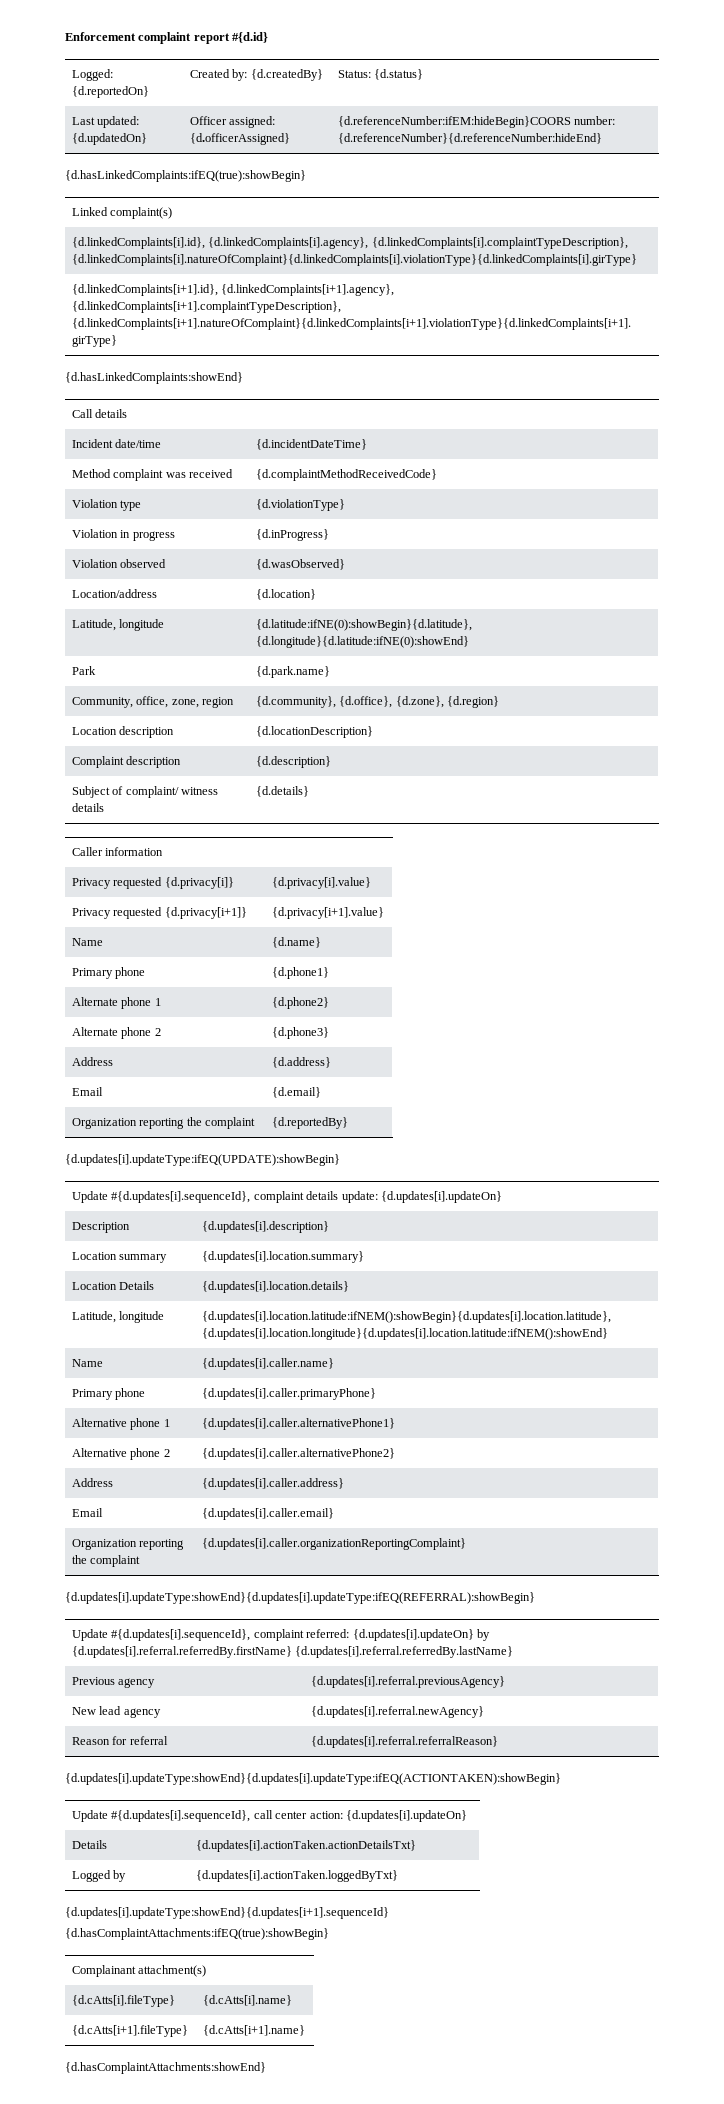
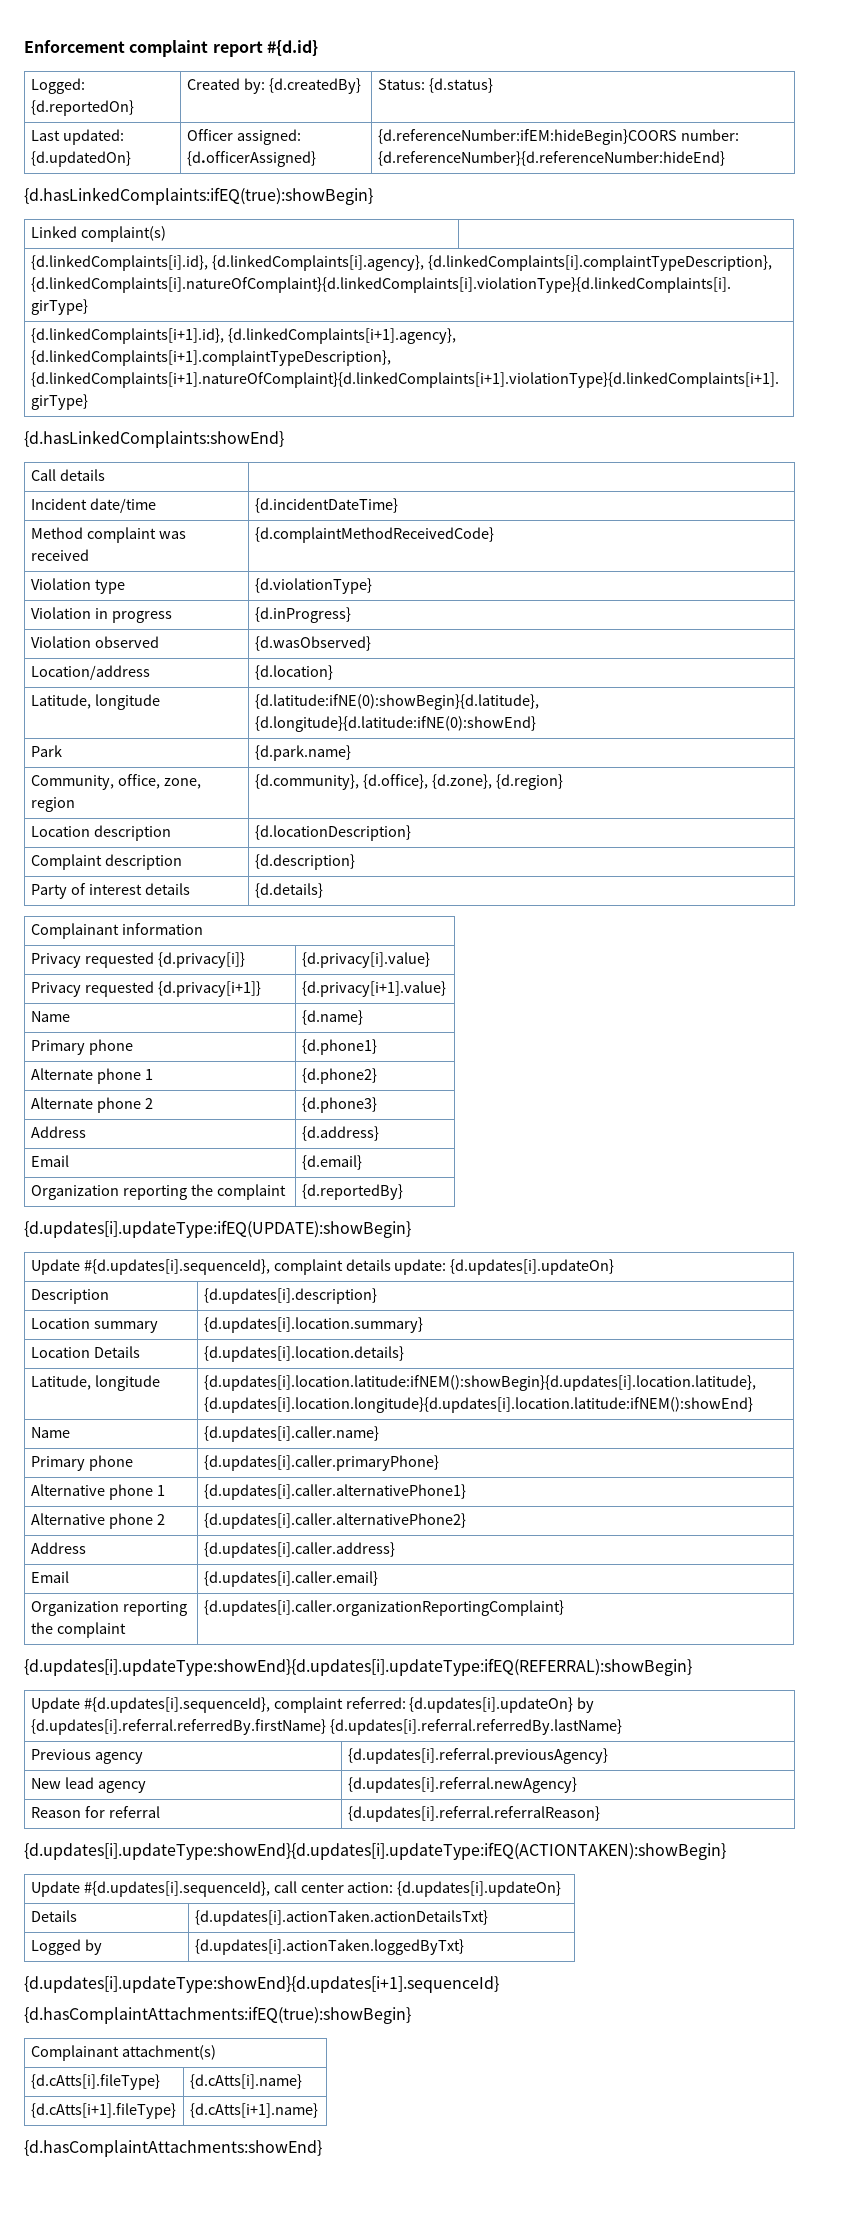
- Subject of complaint/ witness details | {d.details}
+ Party of interest details | {d.details}
- Caller information
+ Complainant information

